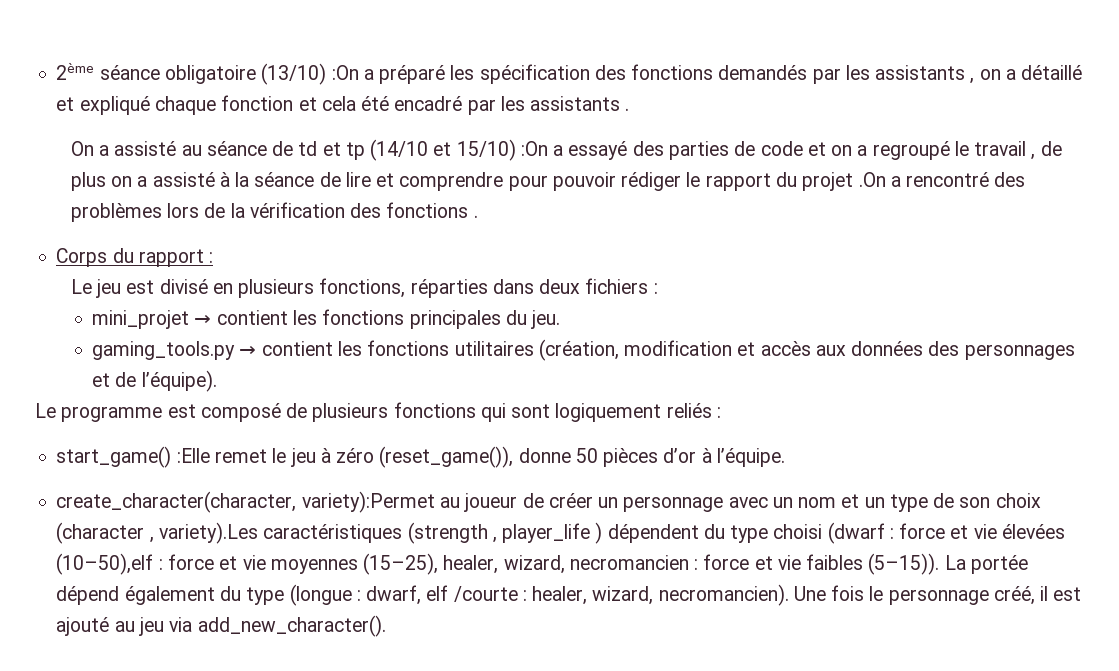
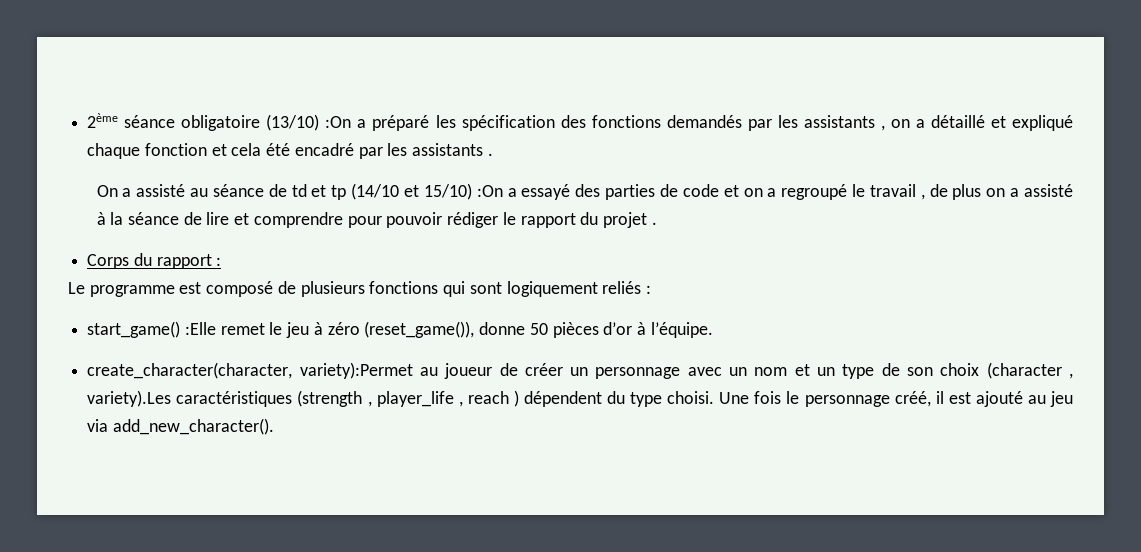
- On a assisté au séance de td et tp (14/10 et 15/10) :On a essayé des parties de code et on a regroupé le travail , de plus on a assisté à la séance de lire et comprendre pour pouvoir rédiger le rapport du projet .On a rencontré des problèmes lors de la vérification des fonctions .
+ On a assisté au séance de td et tp (14/10 et 15/10) :On a essayé des parties de code et on a regroupé le travail , de plus on a assisté à la séance de lire et comprendre pour pouvoir rédiger le rapport du projet .
- Le jeu est divisé en plusieurs fonctions, réparties dans deux fichiers :
- mini_projet → contient les fonctions principales du jeu.
- gaming_tools.py → contient les fonctions utilitaires (création, modification et accès aux données des personnages et de l’équipe).
- create_character(character, variety):Permet au joueur de créer un personnage avec un nom et un type de son choix (character , variety).Les caractéristiques (strength , player_life ) dépendent du type choisi (dwarf : force et vie élevées (10–50),elf : force et vie moyennes (15–25), healer, wizard, necromancien : force et vie faibles (5–15)). La portée dépend également du type (longue : dwarf, elf /courte : healer, wizard, necromancien).
+ create_character(character, variety):Permet au joueur de créer un personnage avec un nom et un type de son choix (character , variety).Les caractéristiques (strength , player_life , reach ) dépendent du type choisi.

